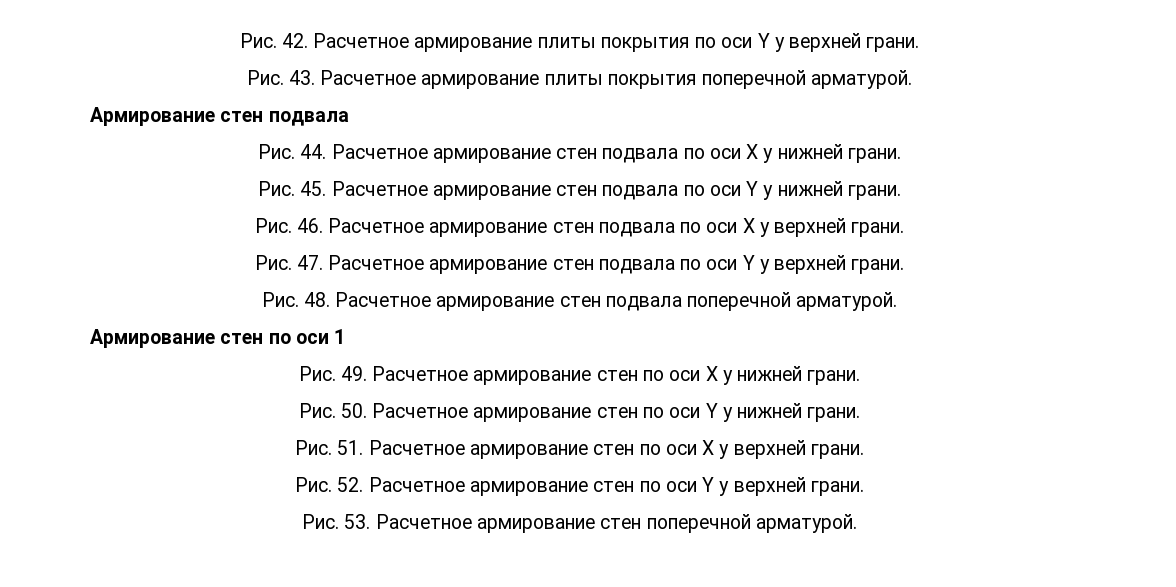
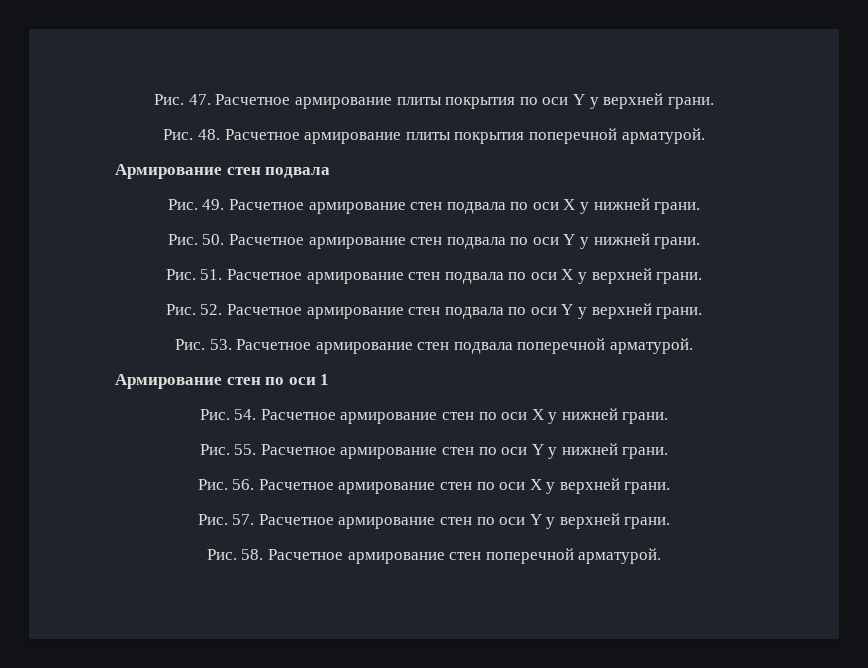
- Рис. 42. Расчетное армирование плиты покрытия по оси Y у верхней грани.
+ Рис. 47. Расчетное армирование плиты покрытия по оси Y у верхней грани.
- Рис. 43. Расчетное армирование плиты покрытия поперечной арматурой.
+ Рис. 48. Расчетное армирование плиты покрытия поперечной арматурой.
- Рис. 44. Расчетное армирование стен подвала по оси Х у нижней грани.
+ Рис. 49. Расчетное армирование стен подвала по оси Х у нижней грани.
- Рис. 45. Расчетное армирование стен подвала по оси Y у нижней грани.
+ Рис. 50. Расчетное армирование стен подвала по оси Y у нижней грани.
- Рис. 46. Расчетное армирование стен подвала по оси X у верхней грани.
+ Рис. 51. Расчетное армирование стен подвала по оси X у верхней грани.
- Рис. 47. Расчетное армирование стен подвала по оси Y у верхней грани.
+ Рис. 52. Расчетное армирование стен подвала по оси Y у верхней грани.
- Рис. 48. Расчетное армирование стен подвала поперечной арматурой.
+ Рис. 53. Расчетное армирование стен подвала поперечной арматурой.
- Рис. 49. Расчетное армирование стен по оси Х у нижней грани.
+ Рис. 54. Расчетное армирование стен по оси Х у нижней грани.
- Рис. 50. Расчетное армирование стен по оси Y у нижней грани.
+ Рис. 55. Расчетное армирование стен по оси Y у нижней грани.
- Рис. 51. Расчетное армирование стен по оси Х у верхней грани.
+ Рис. 56. Расчетное армирование стен по оси Х у верхней грани.
- Рис. 52. Расчетное армирование стен по оси Y у верхней грани.
+ Рис. 57. Расчетное армирование стен по оси Y у верхней грани.
- Рис. 53. Расчетное армирование стен поперечной арматурой.
+ Рис. 58. Расчетное армирование стен поперечной арматурой.

